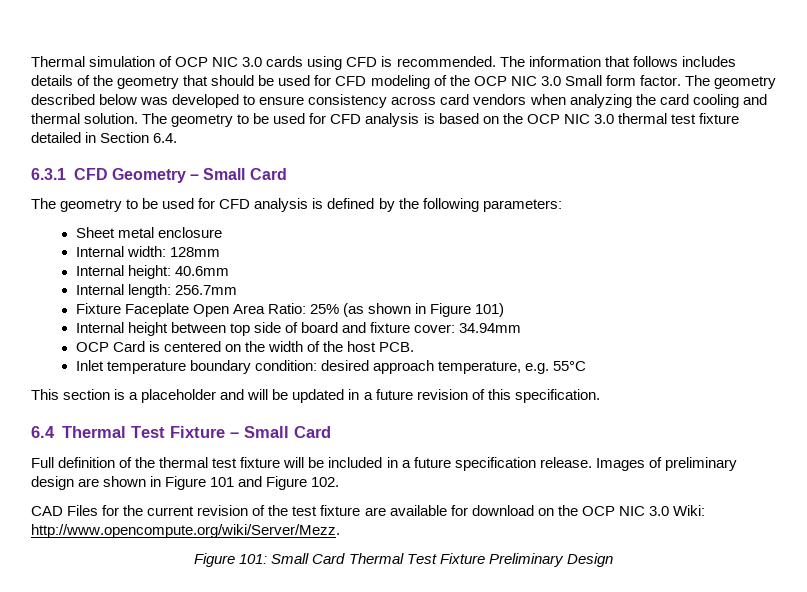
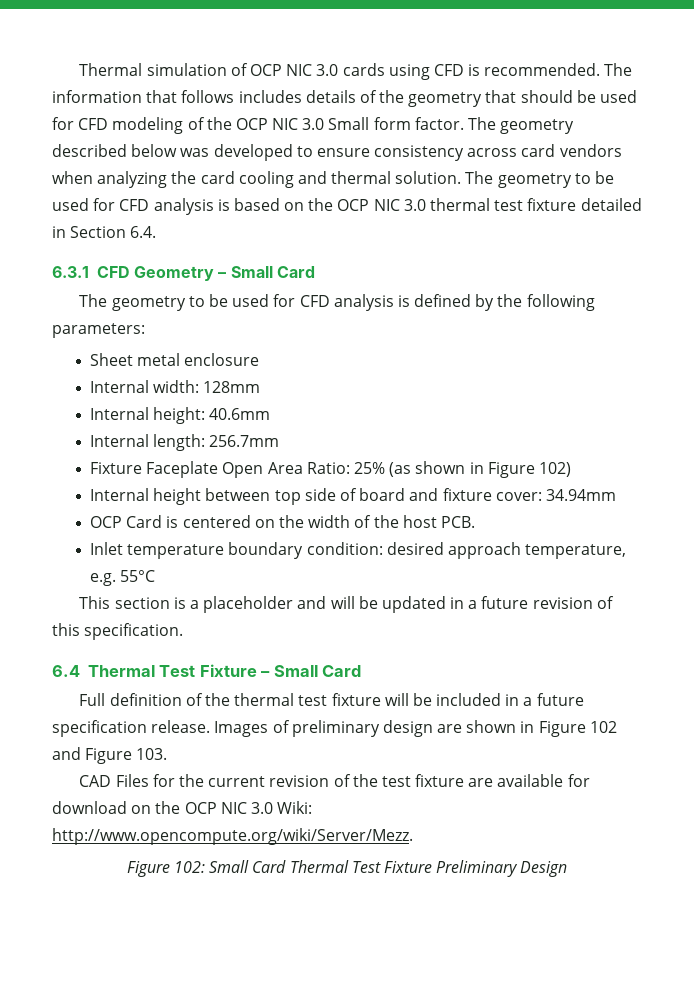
- Fixture Faceplate Open Area Ratio: 25% (as shown in Figure 101)
+ Fixture Faceplate Open Area Ratio: 25% (as shown in Figure 102)
- Images of preliminary design are shown in Figure 101 and Figure 102.
+ Images of preliminary design are shown in Figure 102 and Figure 103.
- Figure 101: Small Card Thermal Test Fixture Preliminary Design
+ Figure 102: Small Card Thermal Test Fixture Preliminary Design

